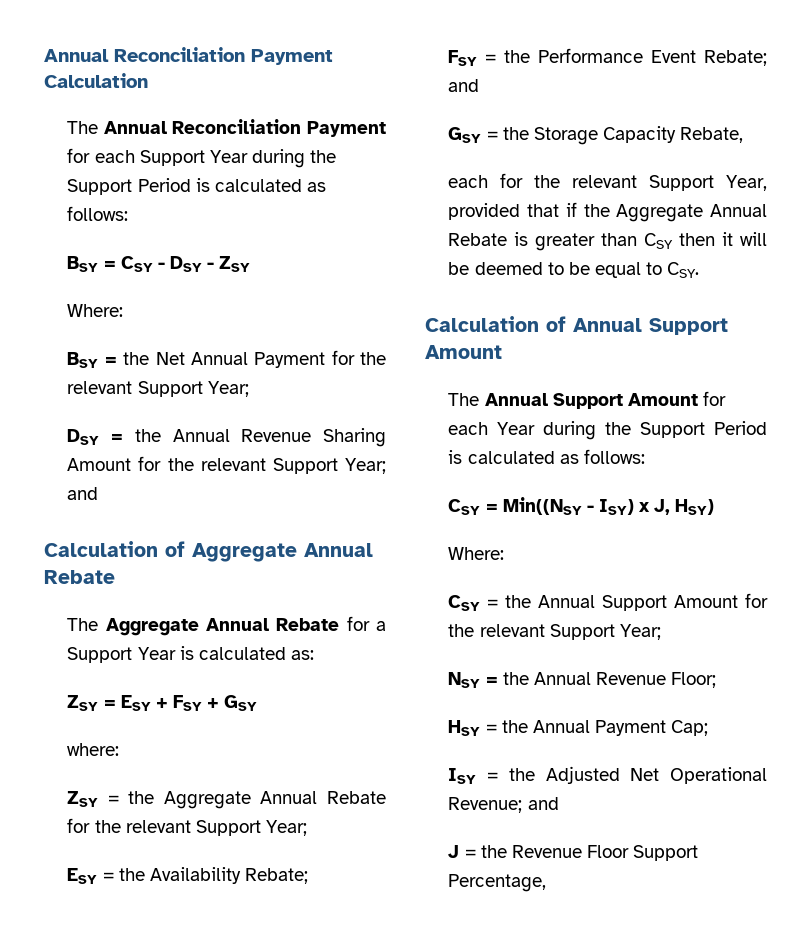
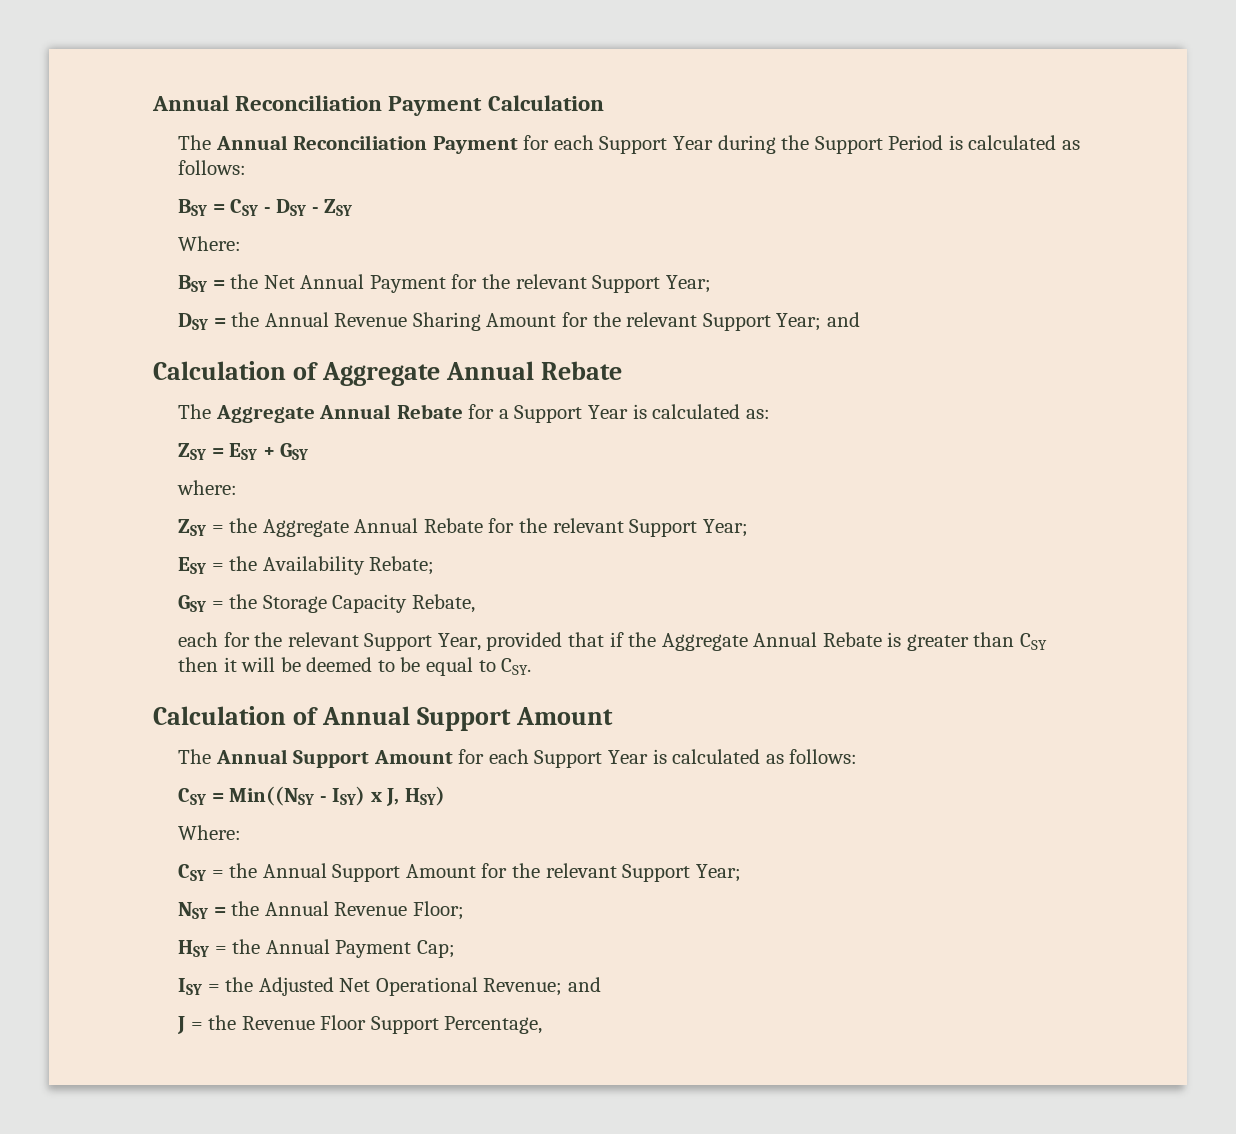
- ZSY = ESY + FSY + GSY
+ ZSY = ESY + GSY
- FSY = the Performance Event Rebate; and
- The Annual Support Amount for each Year during the Support Period is calculated as follows:
+ The Annual Support Amount for each Support Year is calculated as follows:

